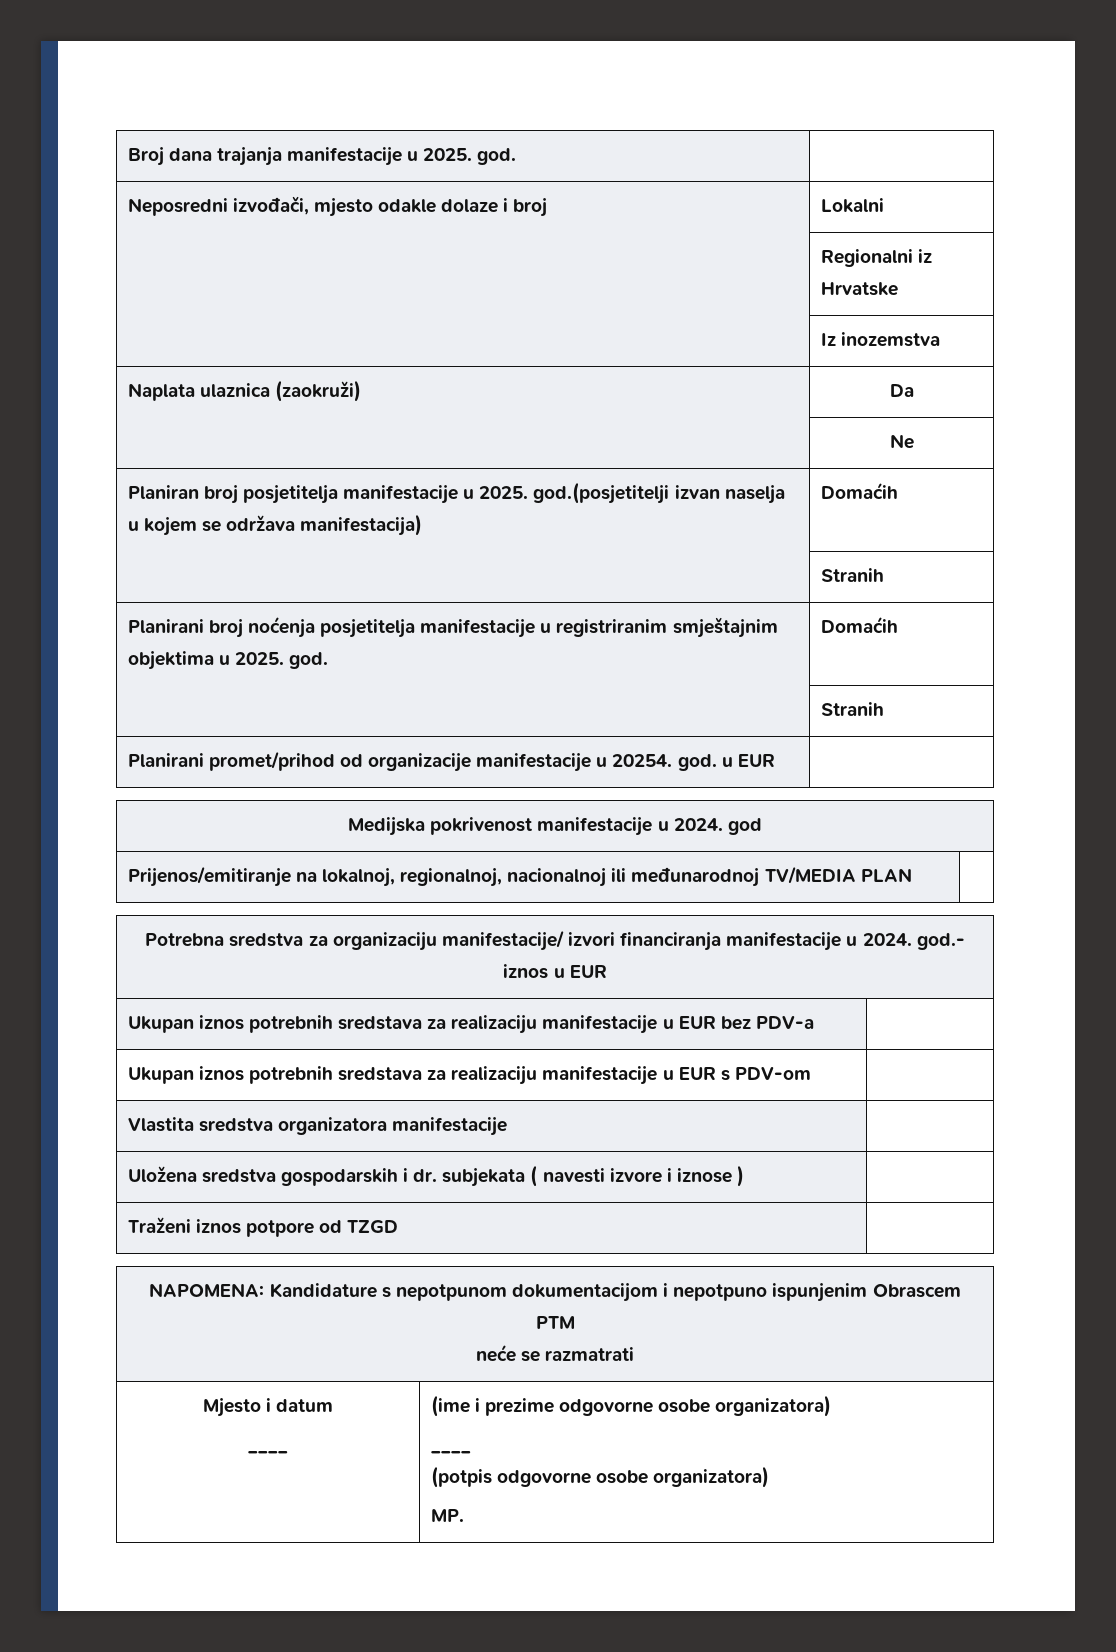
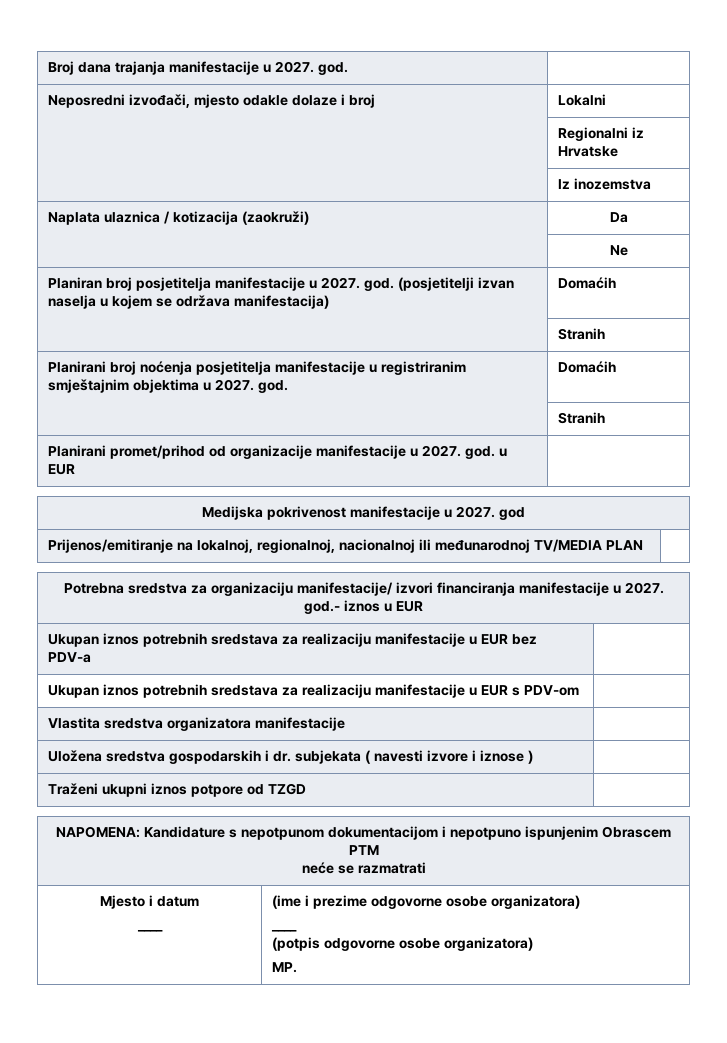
- Broj dana trajanja manifestacije u 2025. god. |
+ Broj dana trajanja manifestacije u 2027. god. |
- Naplata ulaznica (zaokruži) | Da
+ Naplata ulaznica / kotizacija (zaokruži) | Da
- Planiran broj posjetitelja manifestacije u 2025. god.(posjetitelji izvan naselja u kojem se održava manifestacija) | Domaćih
+ Planiran broj posjetitelja manifestacije u 2027. god. (posjetitelji izvan naselja u kojem se održava manifestacija) | Domaćih
- Planirani broj noćenja posjetitelja manifestacije u registriranim smještajnim objektima u 2025. god. | Domaćih
+ Planirani broj noćenja posjetitelja manifestacije u registriranim smještajnim objektima u 2027. god. | Domaćih
- Planirani promet/prihod od organizacije manifestacije u 20254. god. u EUR |
+ Planirani promet/prihod od organizacije manifestacije u 2027. god. u EUR |
- Medijska pokrivenost manifestacije u 2024. god
+ Medijska pokrivenost manifestacije u 2027. god
- Potrebna sredstva za organizaciju manifestacije/ izvori financiranja manifestacije u 2024. god.- iznos u EUR
+ Potrebna sredstva za organizaciju manifestacije/ izvori financiranja manifestacije u 2027. god.- iznos u EUR
- Traženi iznos potpore od TZGD |
+ Traženi ukupni iznos potpore od TZGD |

